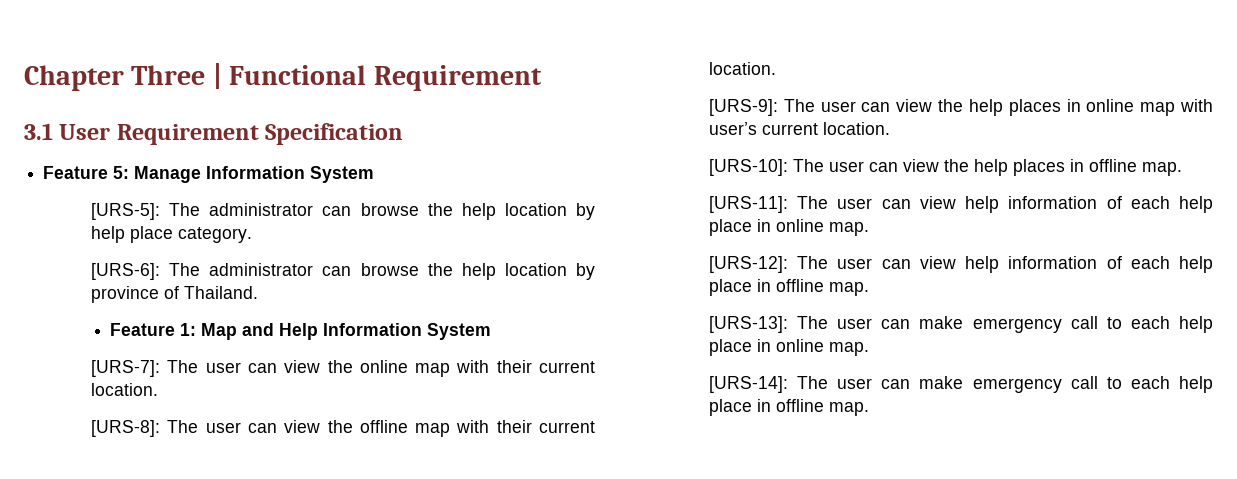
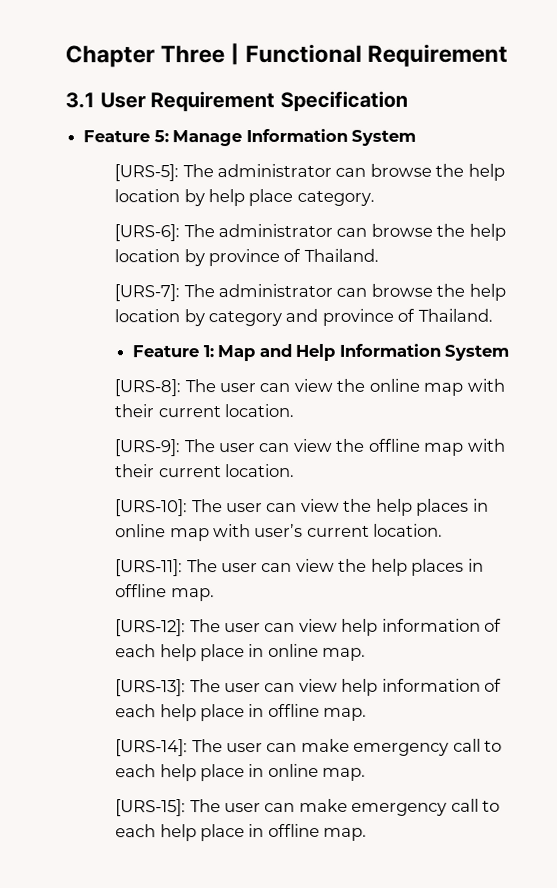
+ [URS-7]: The administrator can browse the help location by category and province of Thailand.
- [URS-7]: The user can view the online map with their current location.
+ [URS-8]: The user can view the online map with their current location.
- [URS-8]: The user can view the offline map with their current location.
+ [URS-9]: The user can view the offline map with their current location.
- [URS-9]: The user can view the help places in online map with user’s current location.
+ [URS-10]: The user can view the help places in online map with user’s current location.
- [URS-10]: The user can view the help places in offline map.
+ [URS-11]: The user can view the help places in offline map.
- [URS-11]: The user can view help information of each help place in online map.
+ [URS-12]: The user can view help information of each help place in online map.
- [URS-12]: The user can view help information of each help place in offline map.
+ [URS-13]: The user can view help information of each help place in offline map.
- [URS-13]: The user can make emergency call to each help place in online map.
+ [URS-14]: The user can make emergency call to each help place in online map.
- [URS-14]: The user can make emergency call to each help place in offline map.
+ [URS-15]: The user can make emergency call to each help place in offline map.

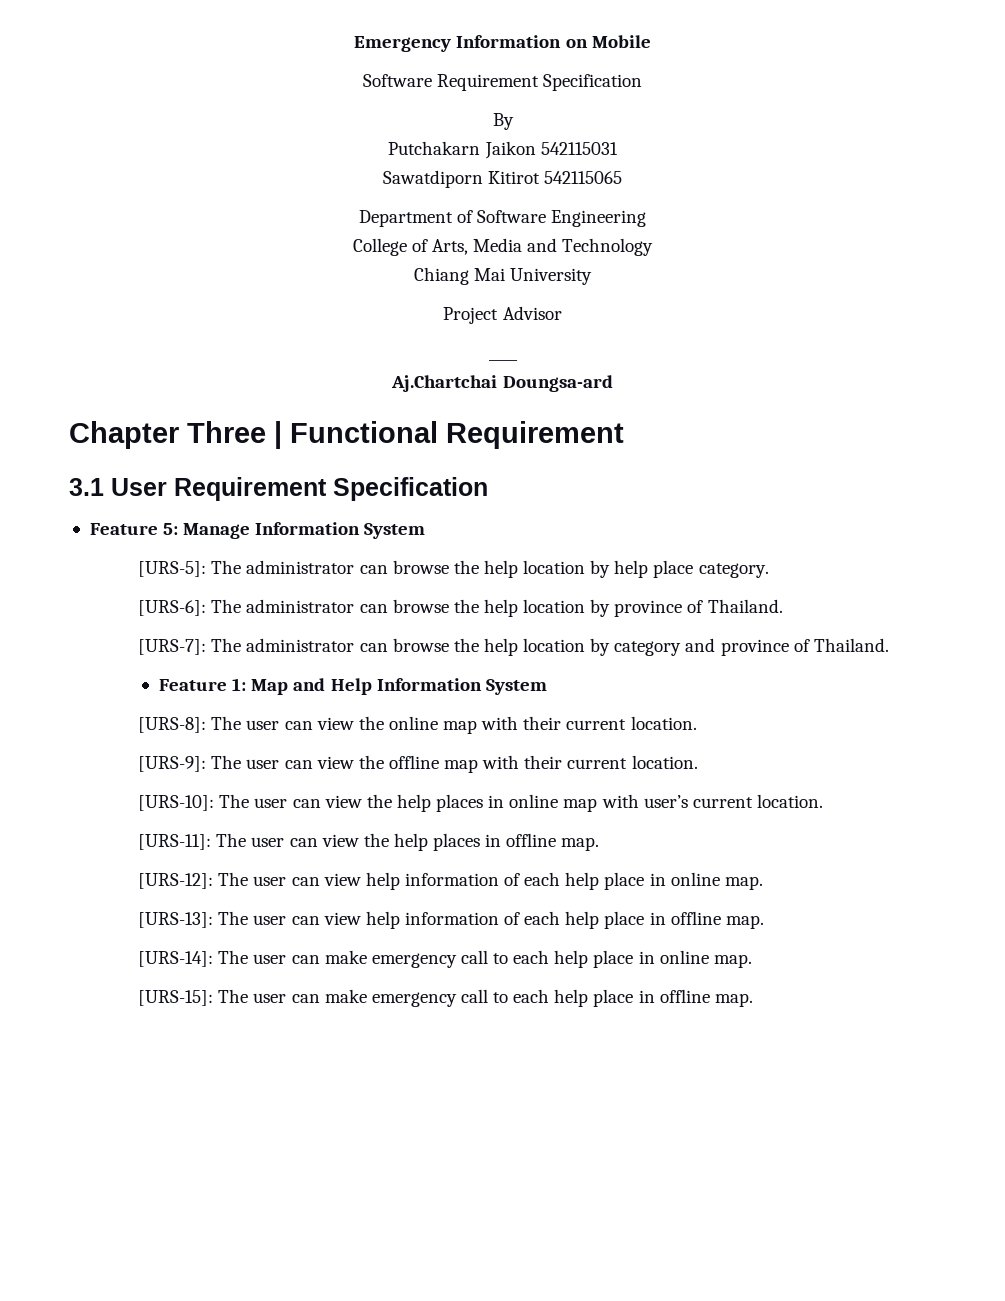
+ Emergency Information on Mobile
+ Software Requirement Specification
+ By
+ Putchakarn Jaikon 542115031
+ Sawatdiporn Kitirot 542115065
+ Department of Software Engineering
+ College of Arts, Media and Technology
+ Chiang Mai University
+ Project Advisor
+ ____
+ Aj.Chartchai Doungsa-ard

